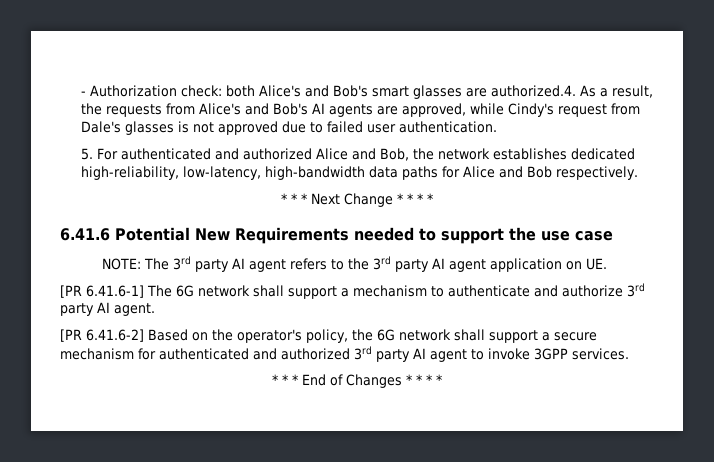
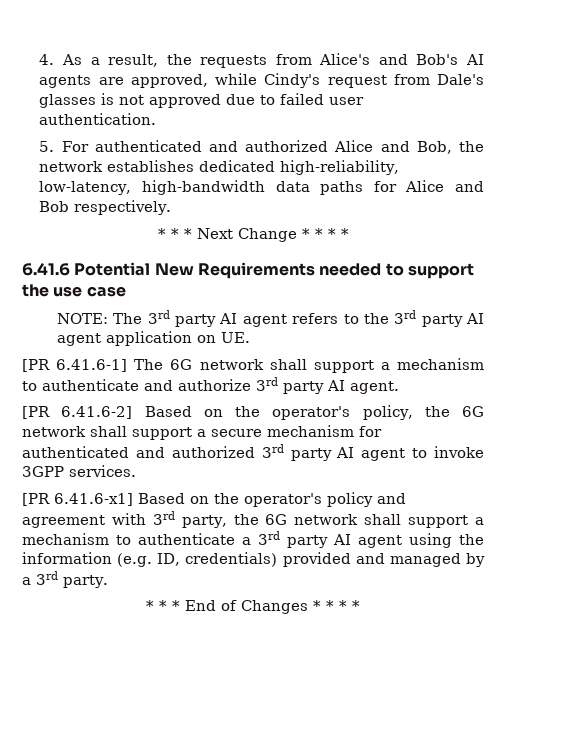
- - Authorization check: both Alice's and Bob's smart glasses are authorized.4. As a result, the requests from Alice's and Bob's AI agents are approved, while Cindy's request from Dale's glasses is not approved due to failed user authentication.
+ 4. As a result, the requests from Alice's and Bob's AI agents are approved, while Cindy's request from Dale's glasses is not approved due to failed user authentication.
+ [PR 6.41.6-x1] Based on the operator's policy and agreement with 3rd party, the 6G network shall support a mechanism to authenticate a 3rd party AI agent using the information (e.g. ID, credentials) provided and managed by a 3rd party.

